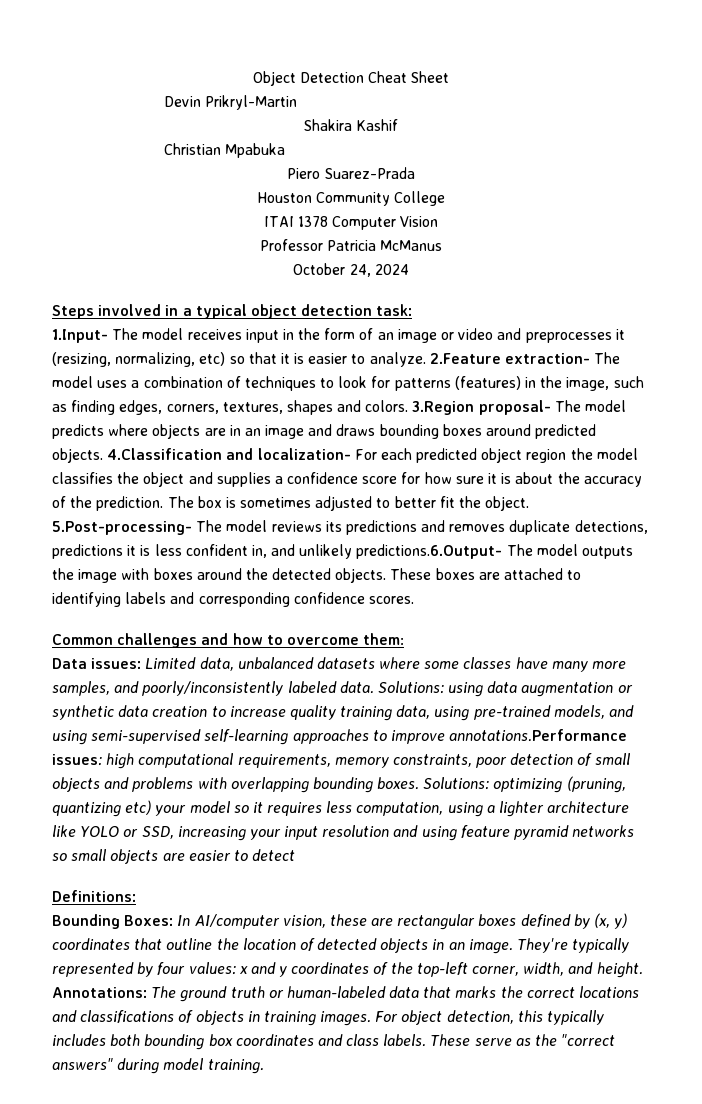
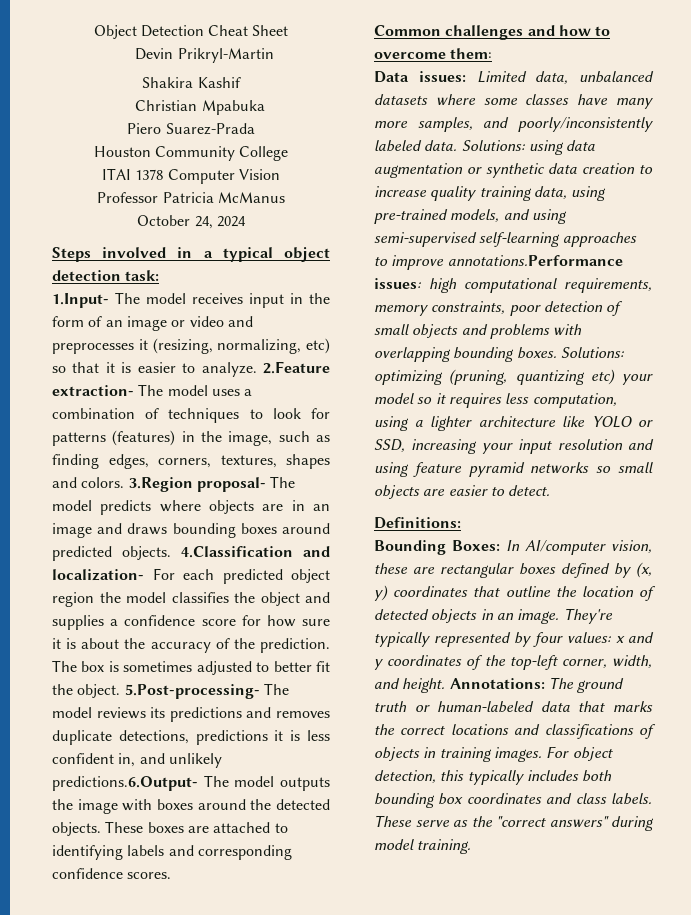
- Solutions: optimizing (pruning, quantizing etc) your model so it requires less computation, using a lighter architecture like YOLO or SSD, increasing your input resolution and using feature pyramid networks so small objects are easier to detect
+ Solutions: optimizing (pruning, quantizing etc) your model so it requires less computation, using a lighter architecture like YOLO or SSD, increasing your input resolution and using feature pyramid networks so small objects are easier to detect.

